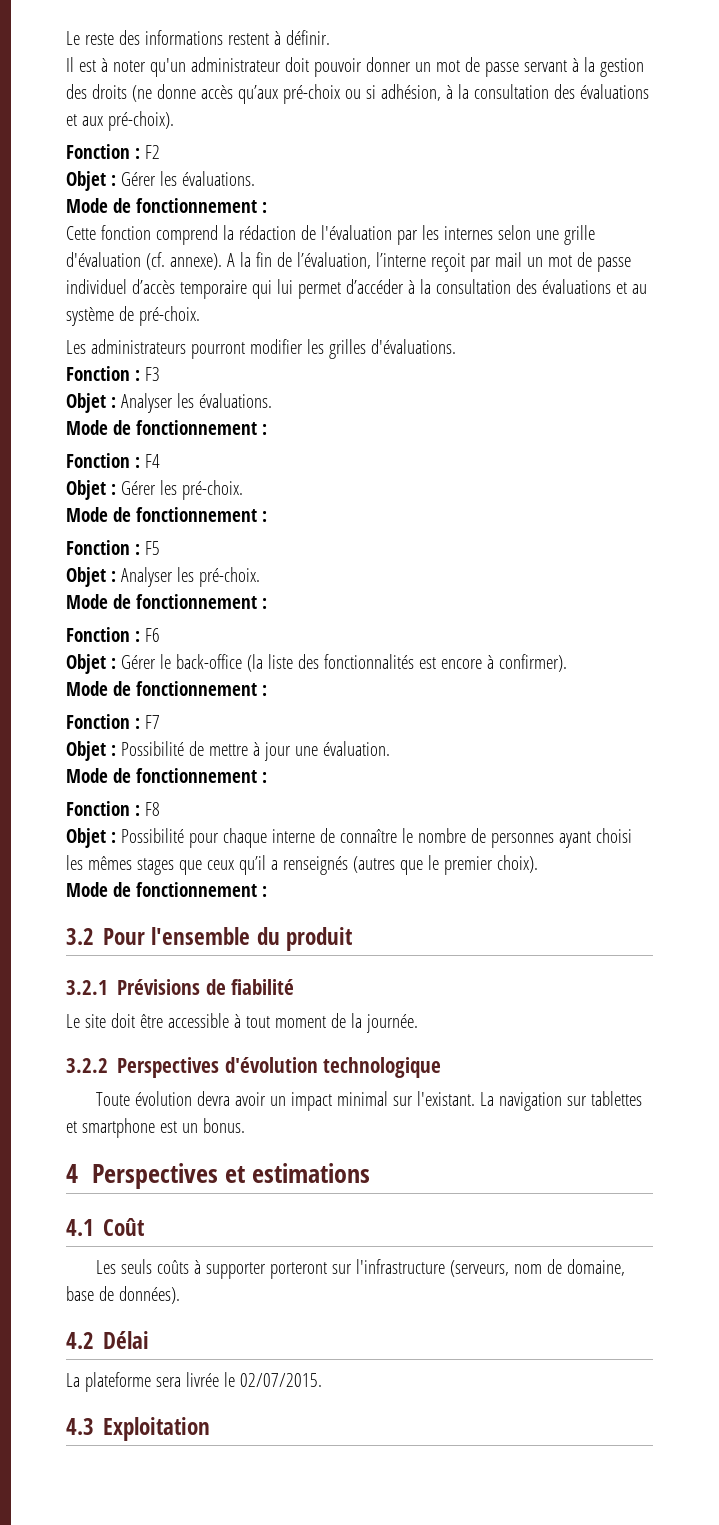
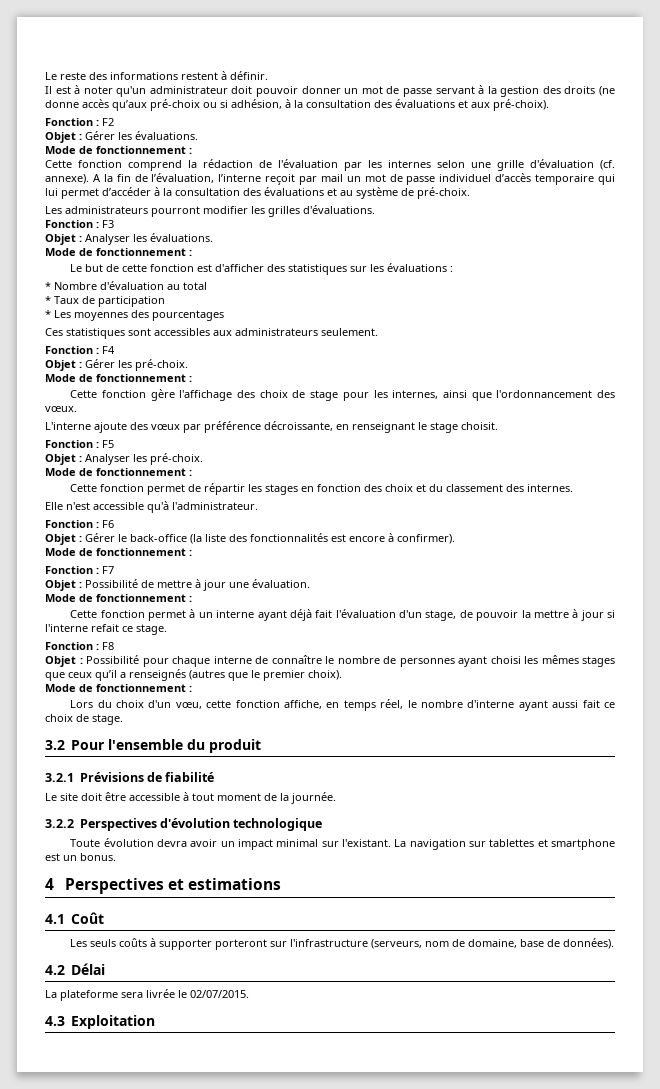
+ Le but de cette fonction est d'afficher des statistiques sur les évaluations :
+ * Nombre d'évaluation au total
+ * Taux de participation
+ * Les moyennes des pourcentages
+ Ces statistiques sont accessibles aux administrateurs seulement.
+ Cette fonction gère l'affichage des choix de stage pour les internes, ainsi que l'ordonnancement des vœux.
+ L'interne ajoute des vœux par préférence décroissante, en renseignant le stage choisit.
+ Cette fonction permet de répartir les stages en fonction des choix et du classement des internes.
+ Elle n'est accessible qu'à l'administrateur.
+ Cette fonction permet à un interne ayant déjà fait l'évaluation d'un stage, de pouvoir la mettre à jour si l'interne refait ce stage.
+ Lors du choix d'un vœu, cette fonction affiche, en temps réel, le nombre d'interne ayant aussi fait ce choix de stage.

